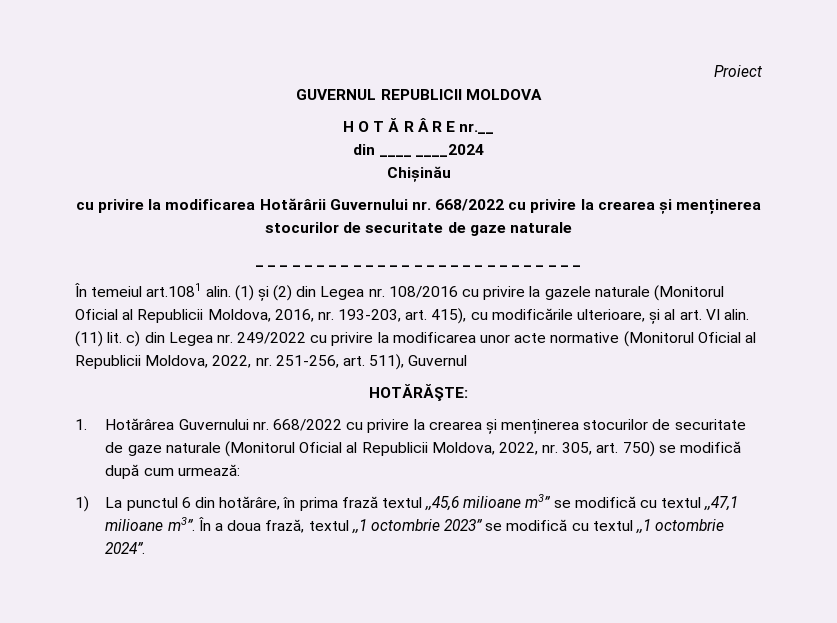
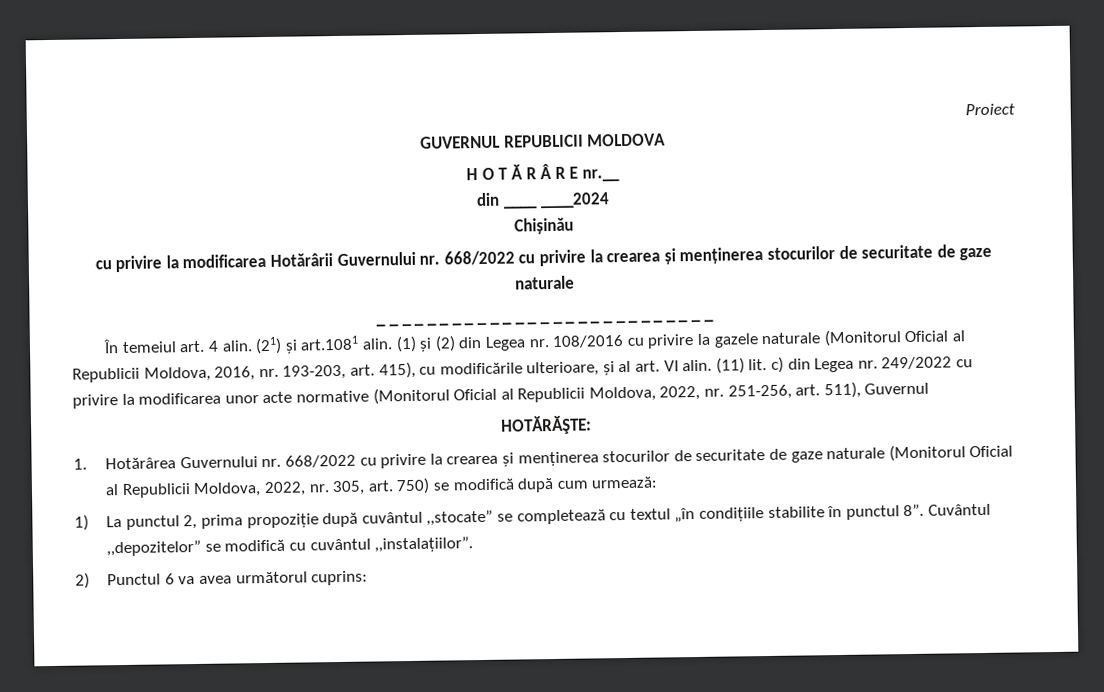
- În temeiul art.1081 alin.
+ În temeiul art. 4 alin. (21) și art.1081 alin.
- 1) La punctul 6 din hotărâre, în prima frază textul ,,45,6 milioane m3” se modifică cu textul ,,47,1 milioane m3”. În a doua frază, textul ,,1 octombrie 2023” se modifică cu textul ,,1 octombrie 2024”.
+ 1) La punctul 2, prima propoziție după cuvântul ,,stocate” se completează cu textul „în condițiile stabilite în punctul 8”. Cuvântul ,,depozitelor” se modifică cu cuvântul ,,instalațiilor”.
+ 2) Punctul 6 va avea următorul cuprins:

